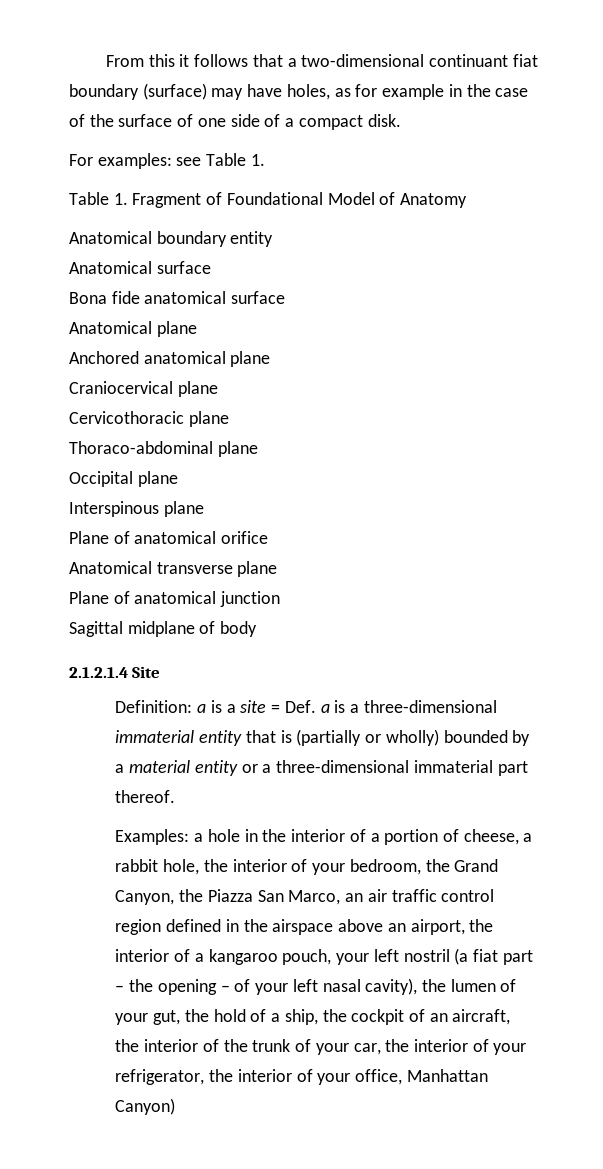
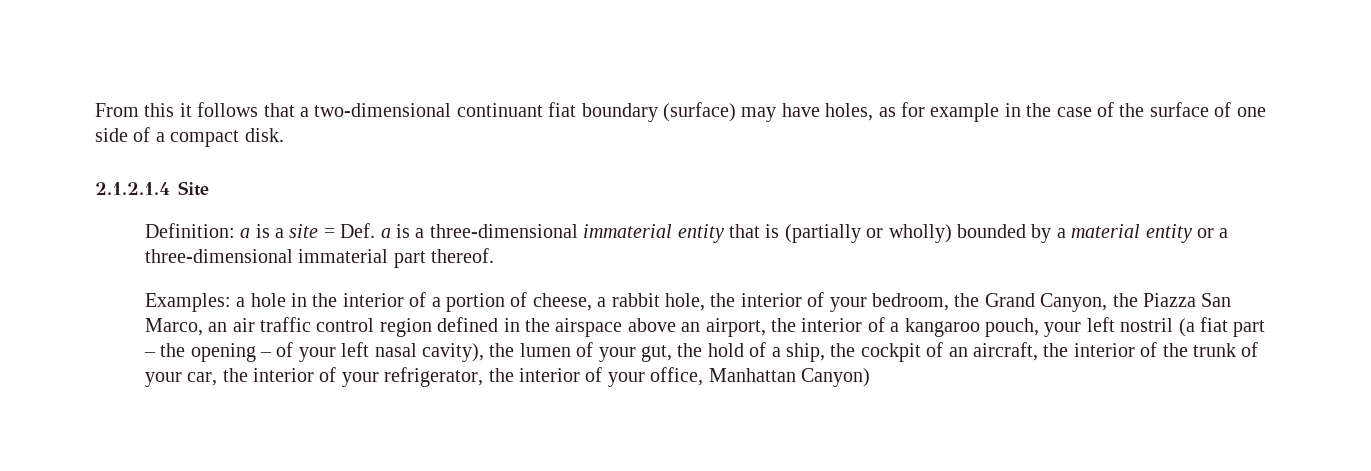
- For examples: see Table 1.
- Table 1. Fragment of Foundational Model of Anatomy
- Anatomical boundary entity
- Anatomical surface
- Bona fide anatomical surface
- Anatomical plane
- Anchored anatomical plane
- Craniocervical plane
- Cervicothoracic plane
- Thoraco-abdominal plane
- Occipital plane
- Interspinous plane
- Plane of anatomical orifice
- Anatomical transverse plane
- Plane of anatomical junction
- Sagittal midplane of body

